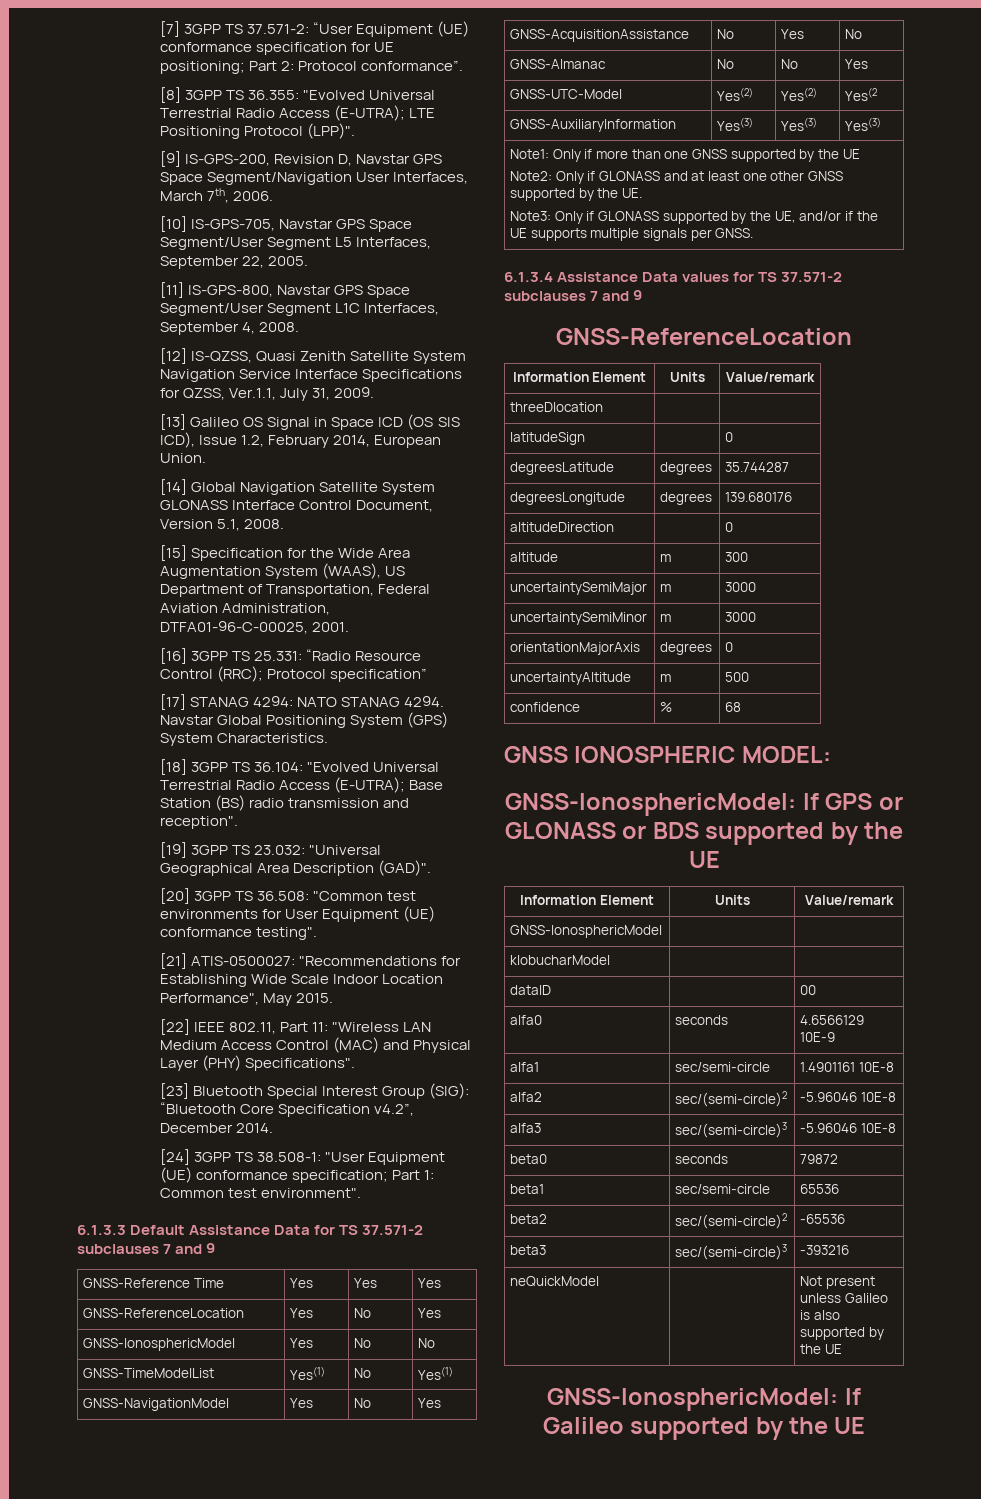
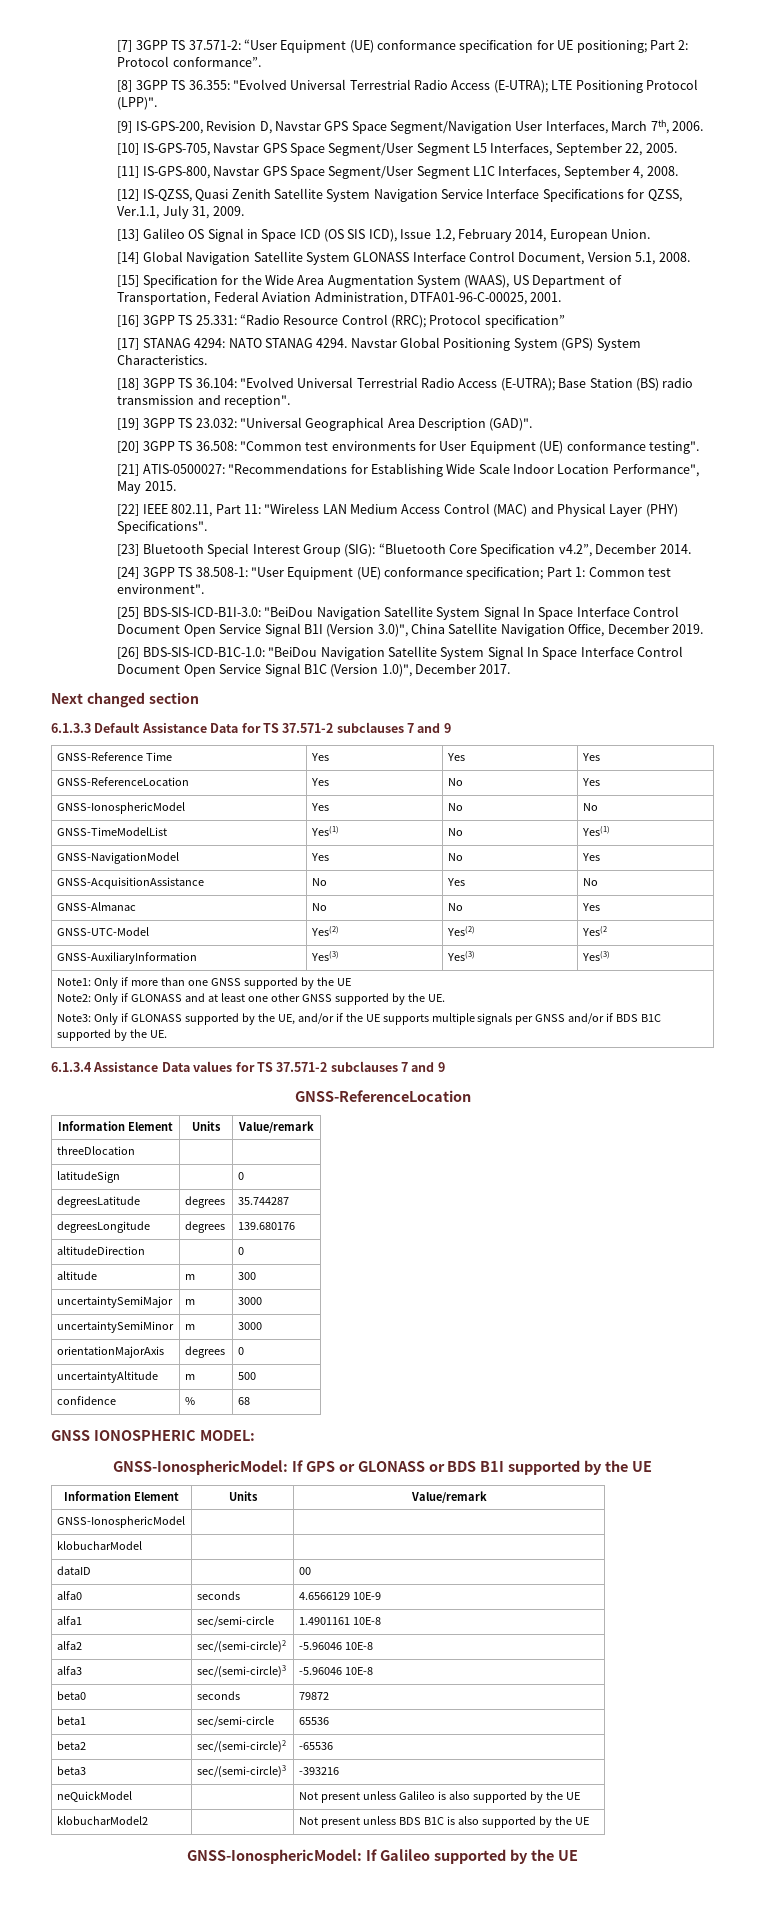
+ [25] BDS-SIS-ICD-B1I-3.0: "BeiDou Navigation Satellite System Signal In Space Interface Control Document Open Service Signal B1I (Version 3.0)", China Satellite Navigation Office, December 2019.
+ [26] BDS-SIS-ICD-B1C-1.0: "BeiDou Navigation Satellite System Signal In Space Interface Control Document Open Service Signal B1C (Version 1.0)", December 2017.
+ Next changed section
- Note3: Only if GLONASS supported by the UE, and/or if the UE supports multiple signals per GNSS.
+ Note3: Only if GLONASS supported by the UE, and/or if the UE supports multiple signals per GNSS and/or if BDS B1C supported by the UE.
- GNSS-IonosphericModel: If GPS or GLONASS or BDS supported by the UE
+ GNSS-IonosphericModel: If GPS or GLONASS or BDS B1I supported by the UE
+ klobucharModel2 | | Not present unless BDS B1C is also supported by the UE

